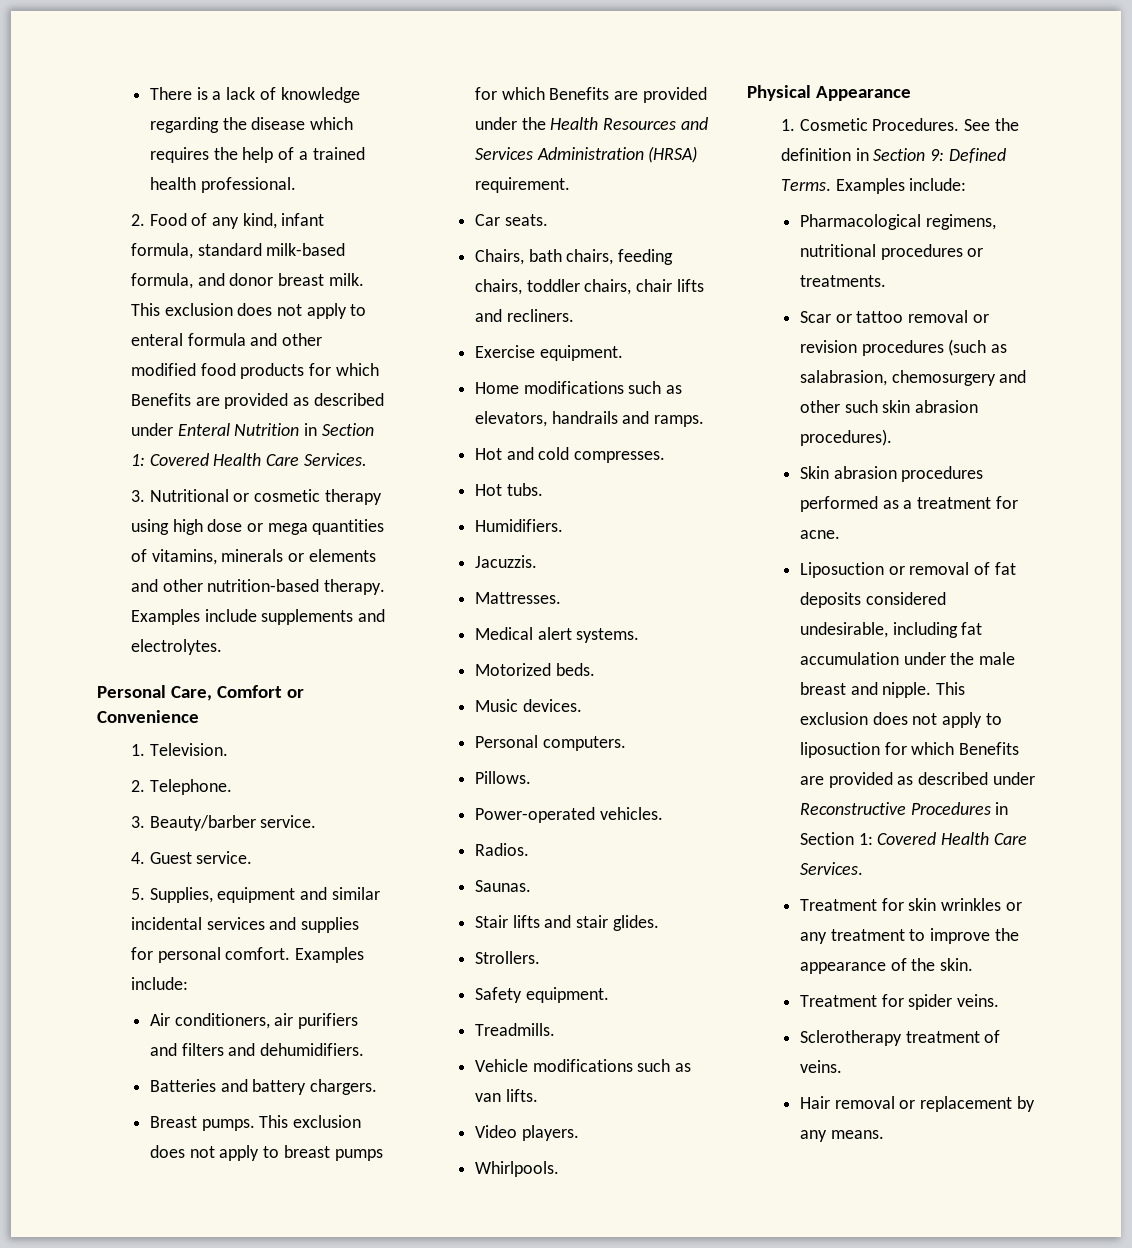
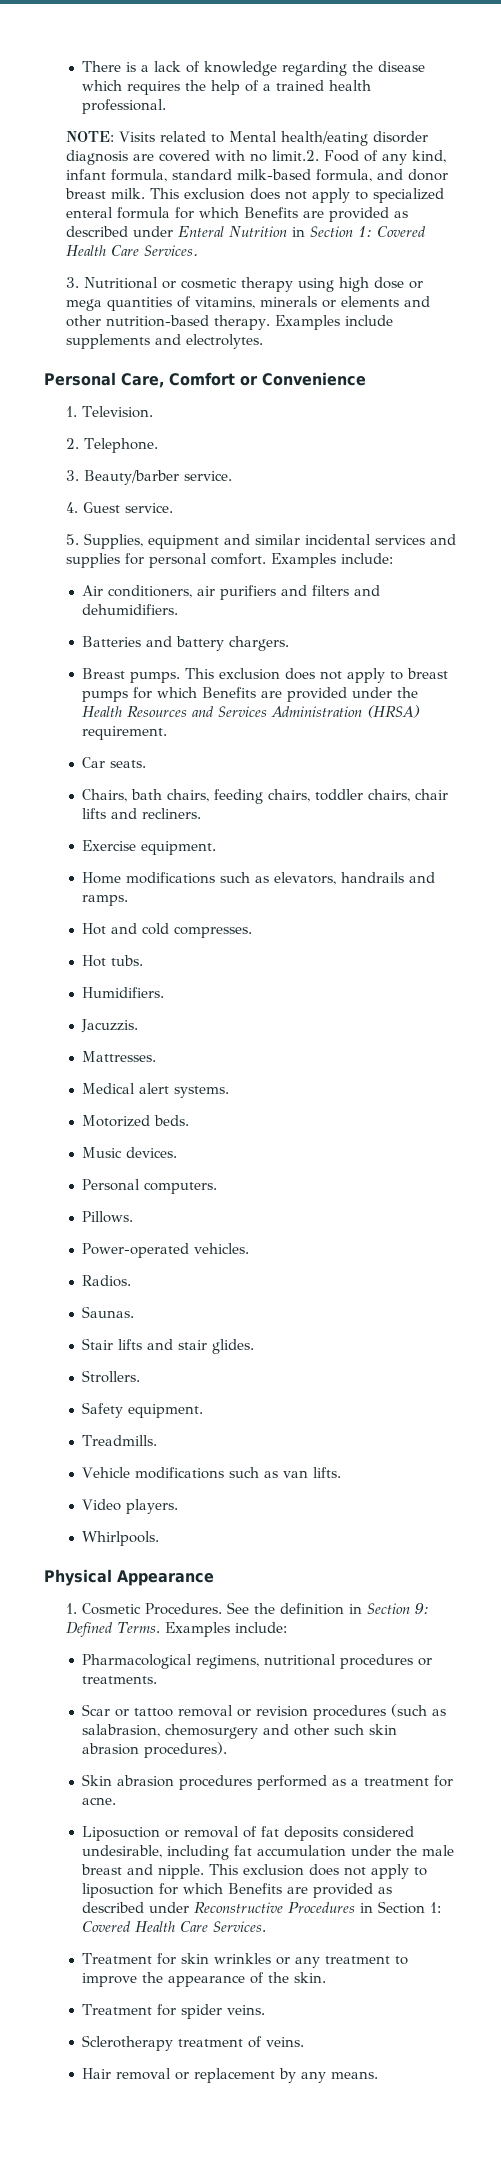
- 2. Food of any kind, infant formula, standard milk-based formula, and donor breast milk.
+ NOTE: Visits related to Mental health/eating disorder diagnosis are covered with no limit.2. Food of any kind, infant formula, standard milk-based formula, and donor breast milk.
- This exclusion does not apply to enteral formula and other modified food products for which Benefits are provided as described under Enteral Nutrition in Section 1: Covered Health Care Services.
+ This exclusion does not apply to specialized enteral formula for which Benefits are provided as described under Enteral Nutrition in Section 1: Covered Health Care Services.

